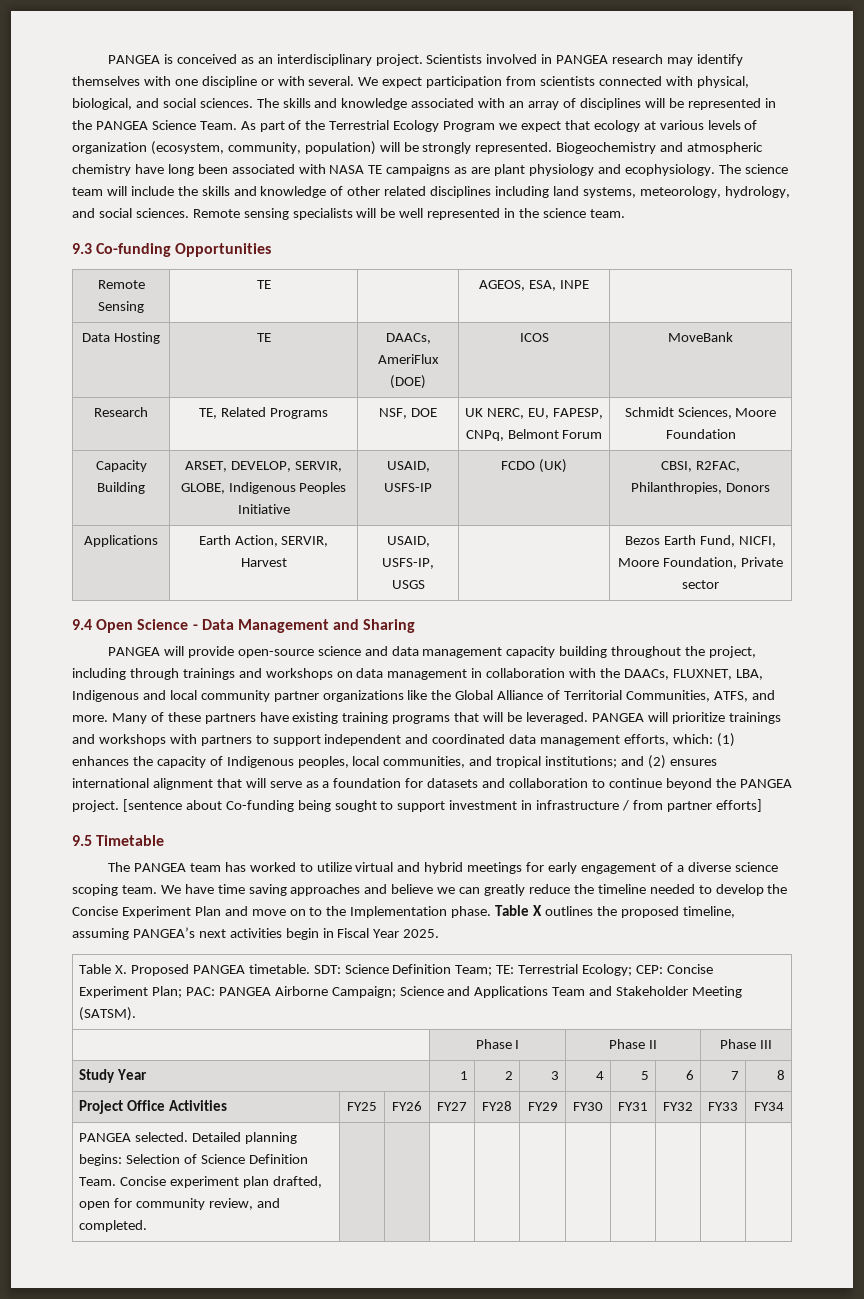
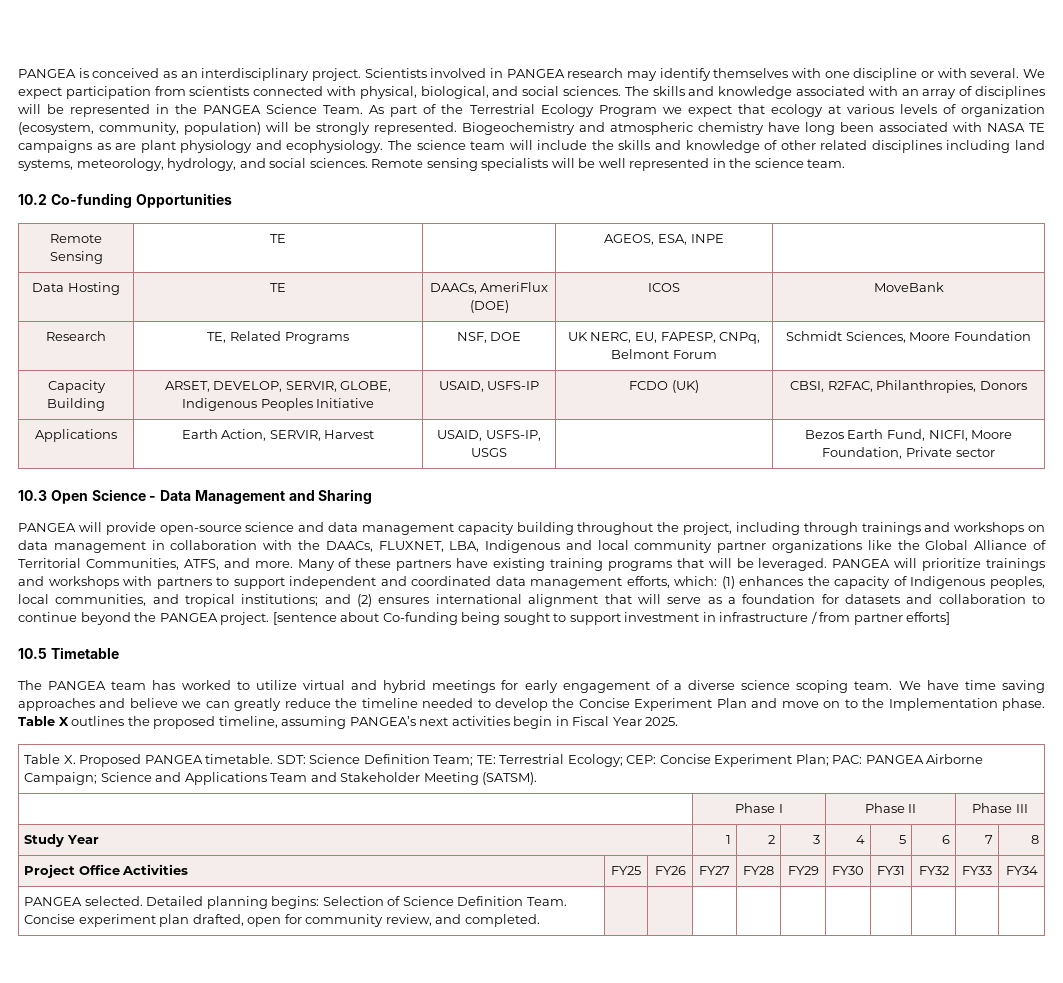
- 9.3 Co-funding Opportunities
+ 10.2 Co-funding Opportunities
- 9.4 Open Science - Data Management and Sharing
+ 10.3 Open Science - Data Management and Sharing
- 9.5 Timetable
+ 10.5 Timetable

